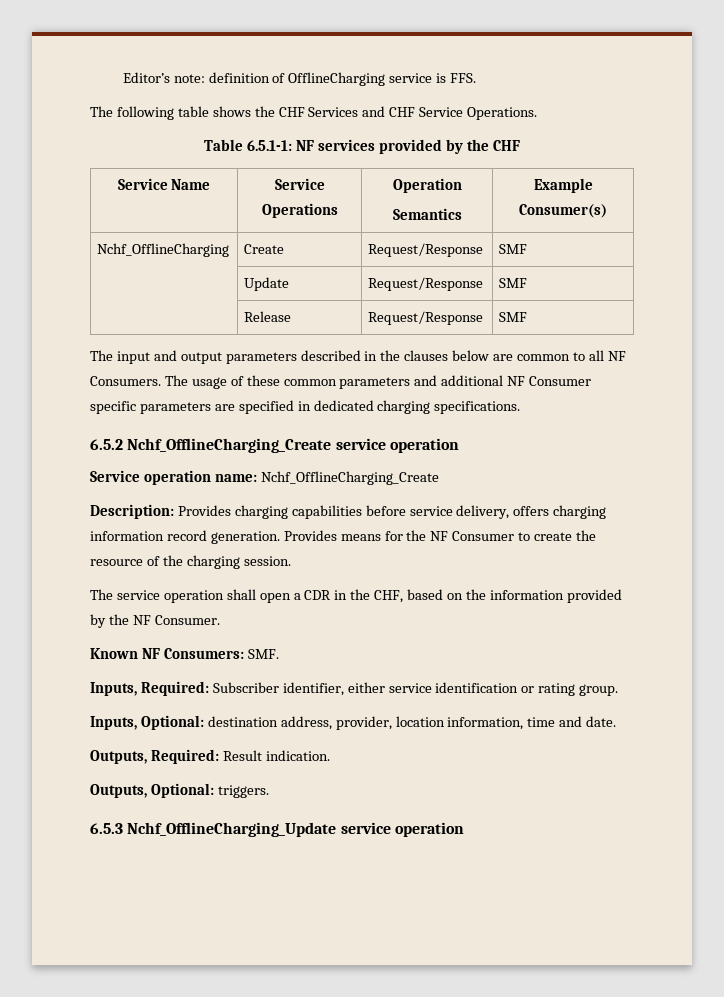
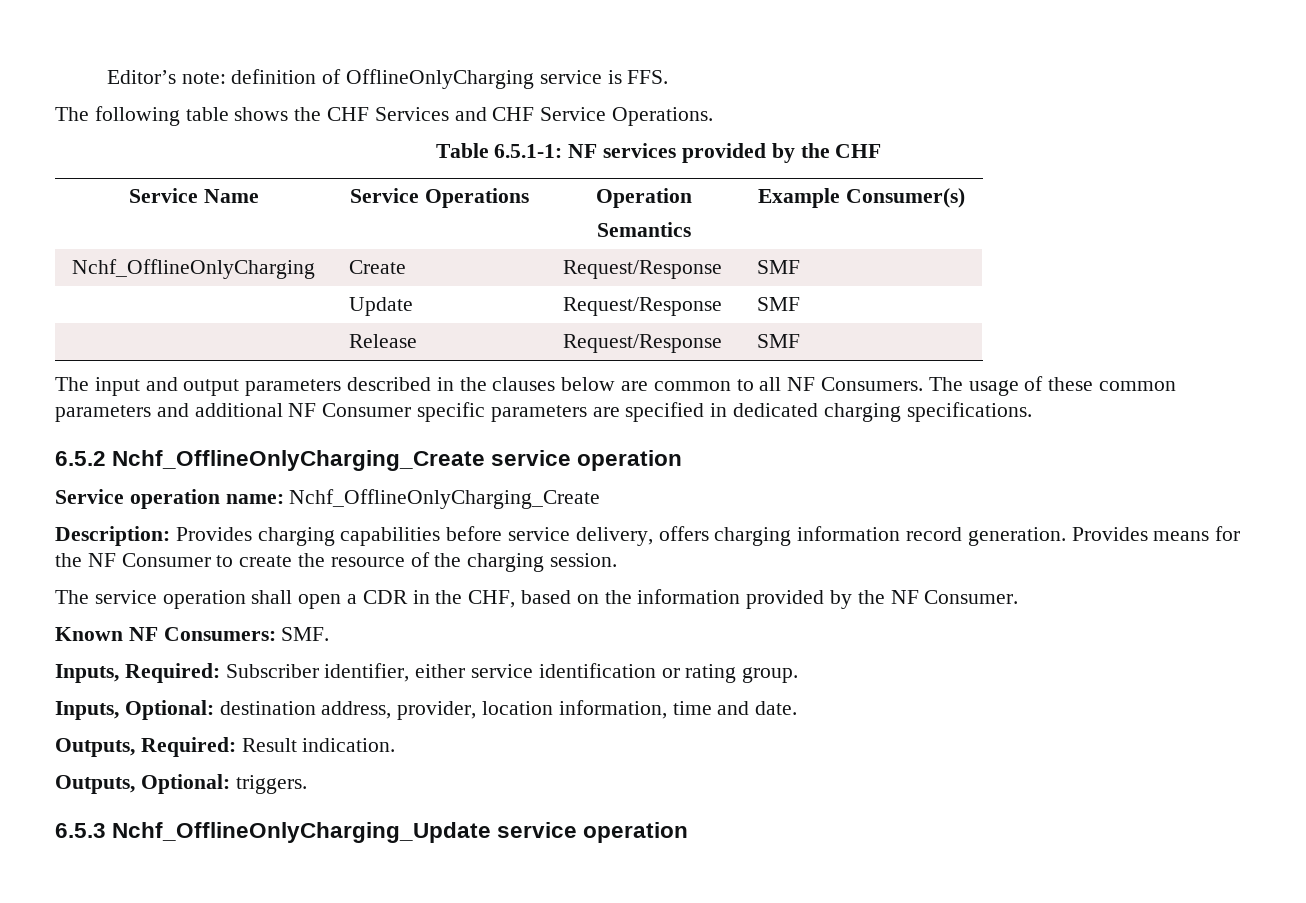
- Editor’s note: definition of OfflineCharging service is FFS.
+ Editor’s note: definition of OfflineOnlyCharging service is FFS.
- Nchf_OfflineCharging | Create | Request/Response | SMF
+ Nchf_OfflineOnlyCharging | Create | Request/Response | SMF
- 6.5.2 Nchf_OfflineCharging_Create service operation
+ 6.5.2 Nchf_OfflineOnlyCharging_Create service operation
- Service operation name: Nchf_OfflineCharging_Create
+ Service operation name: Nchf_OfflineOnlyCharging_Create
- 6.5.3 Nchf_OfflineCharging_Update service operation
+ 6.5.3 Nchf_OfflineOnlyCharging_Update service operation

